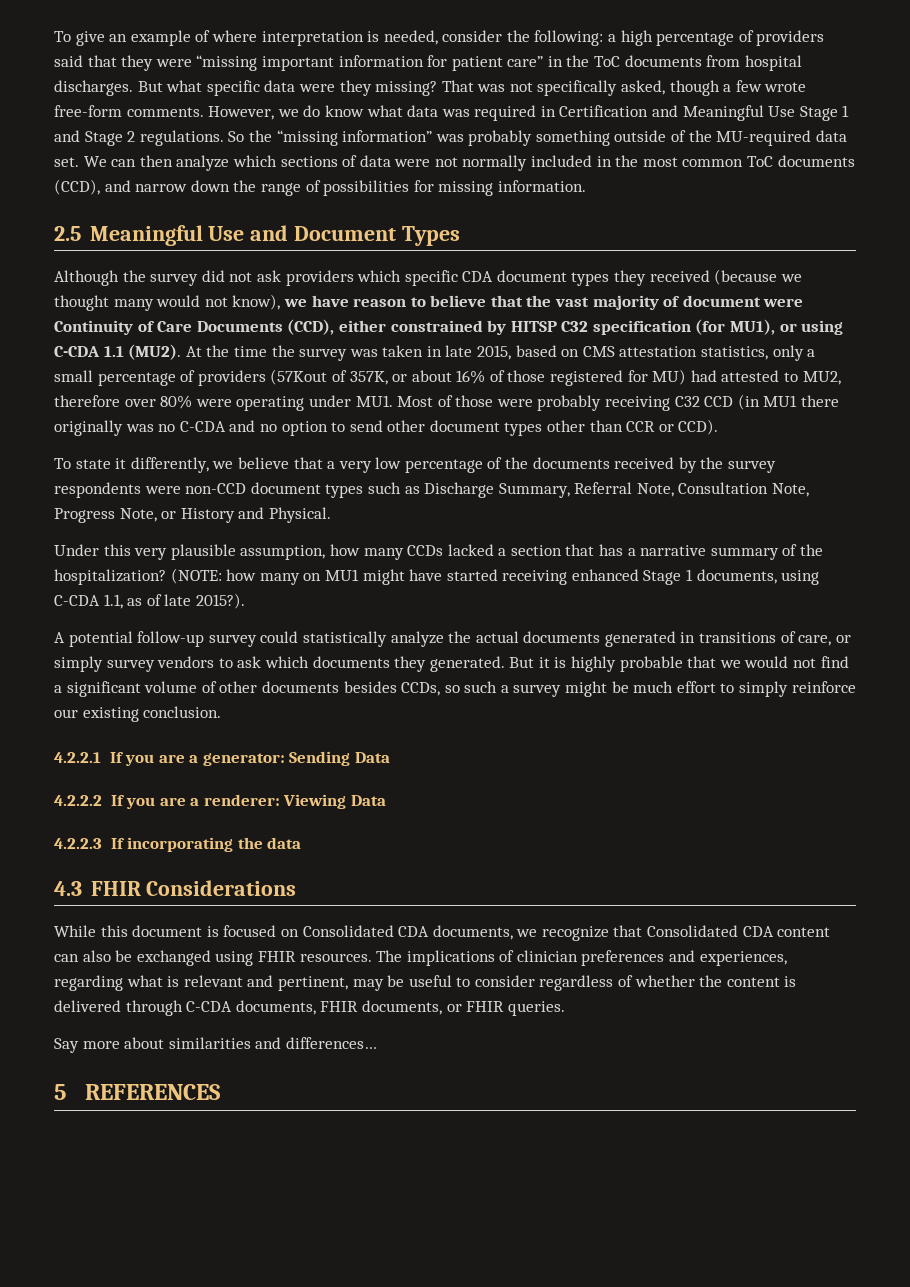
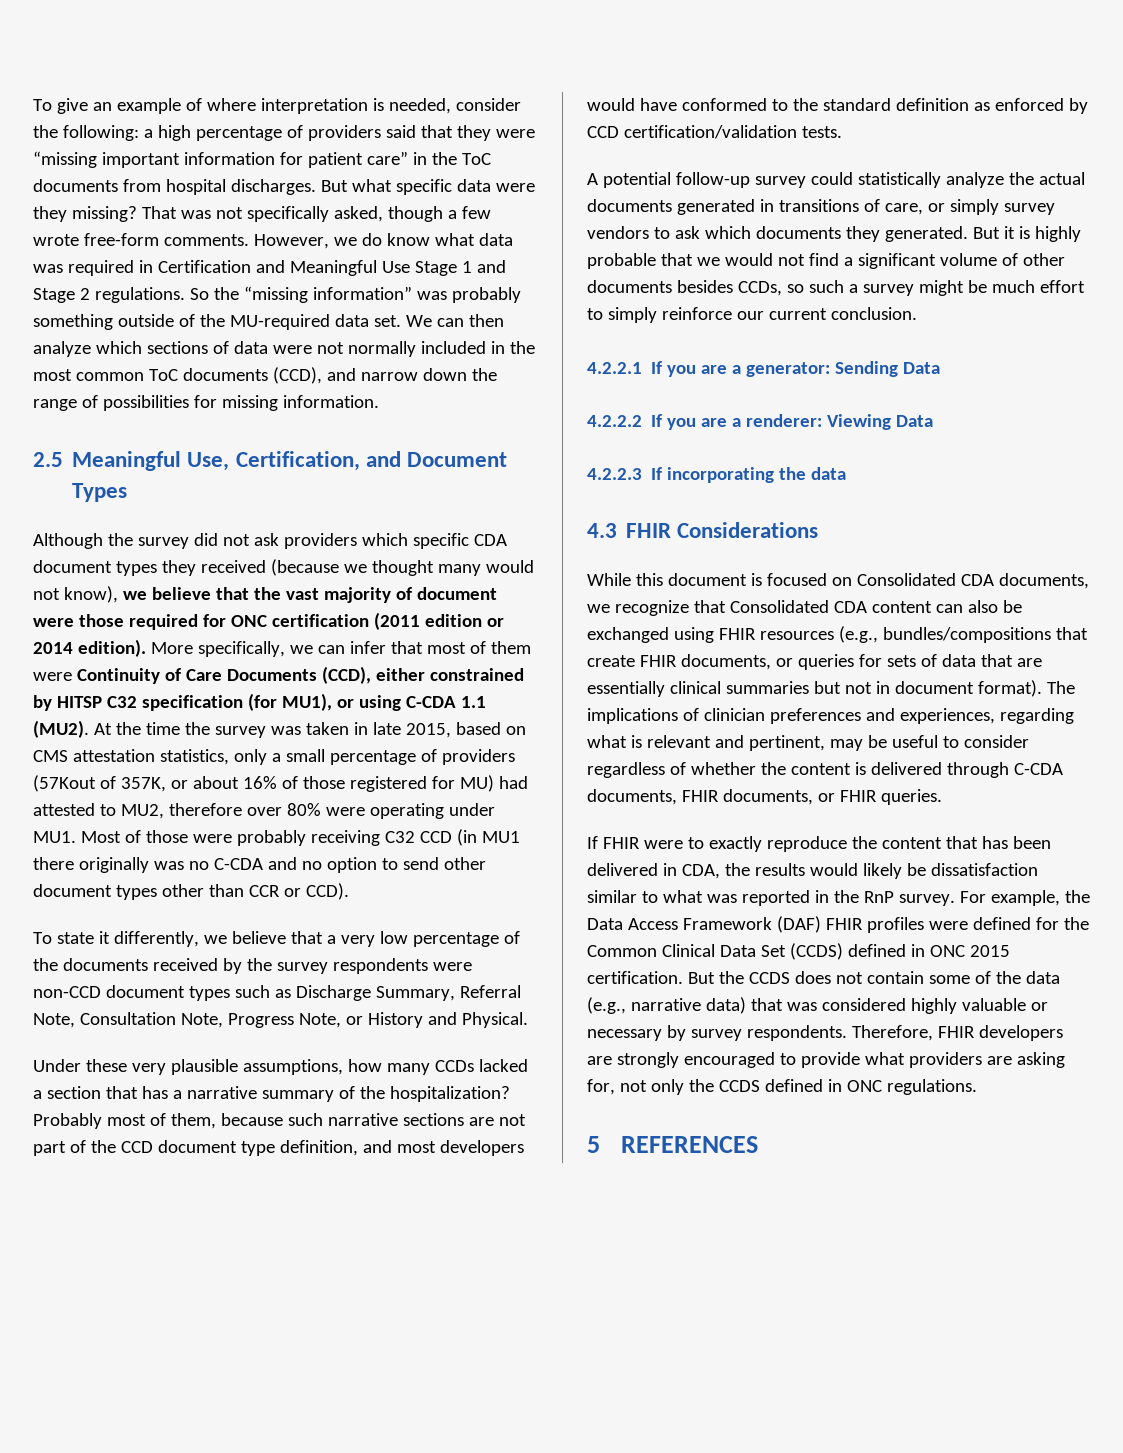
- 2.5 Meaningful Use and Document Types
+ 2.5 Meaningful Use, Certification, and Document Types
- Although the survey did not ask providers which specific CDA document types they received (because we thought many would not know), we have reason to believe that the vast majority of document were Continuity of Care Documents (CCD), either constrained by HITSP C32 specification (for MU1), or using C-CDA 1.1 (MU2).
+ Although the survey did not ask providers which specific CDA document types they received (because we thought many would not know), we believe that the vast majority of document were those required for ONC certification (2011 edition or 2014 edition). More specifically, we can infer that most of them were Continuity of Care Documents (CCD), either constrained by HITSP C32 specification (for MU1), or using C-CDA 1.1 (MU2).
- Under this very plausible assumption, how many CCDs lacked a section that has a narrative summary of the hospitalization?
+ Under these very plausible assumptions, how many CCDs lacked a section that has a narrative summary of the hospitalization?
- (NOTE: how many on MU1 might have started receiving enhanced Stage 1 documents, using C-CDA 1.1, as of late 2015?).
+ Probably most of them, because such narrative sections are not part of the CCD document type definition, and most developers would have conformed to the standard definition as enforced by CCD certification/validation tests.
- But it is highly probable that we would not find a significant volume of other documents besides CCDs, so such a survey might be much effort to simply reinforce our existing conclusion.
+ But it is highly probable that we would not find a significant volume of other documents besides CCDs, so such a survey might be much effort to simply reinforce our current conclusion.
- While this document is focused on Consolidated CDA documents, we recognize that Consolidated CDA content can also be exchanged using FHIR resources.
+ While this document is focused on Consolidated CDA documents, we recognize that Consolidated CDA content can also be exchanged using FHIR resources (e.g., bundles/compositions that create FHIR documents, or queries for sets of data that are essentially clinical summaries but not in document format).
- Say more about similarities and differences…
+ If FHIR were to exactly reproduce the content that has been delivered in CDA, the results would likely be dissatisfaction similar to what was reported in the RnP survey. For example, the Data Access Framework (DAF) FHIR profiles were defined for the Common Clinical Data Set (CCDS) defined in ONC 2015 certification. But the CCDS does not contain some of the data (e.g., narrative data) that was considered highly valuable or necessary by survey respondents. Therefore, FHIR developers are strongly encouraged to provide what providers are asking for, not only the CCDS defined in ONC regulations.

